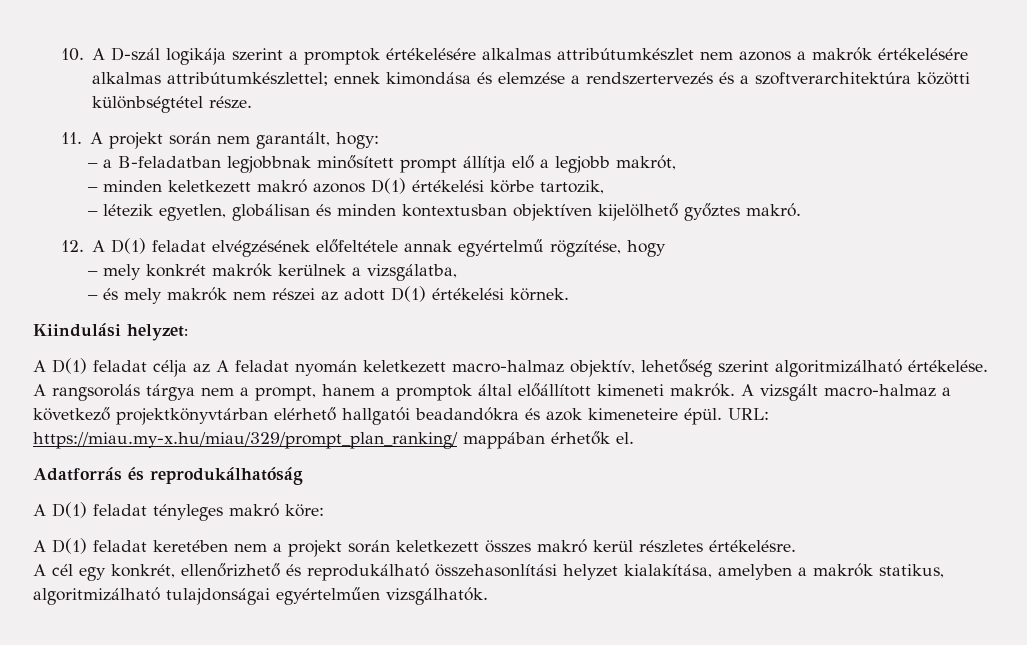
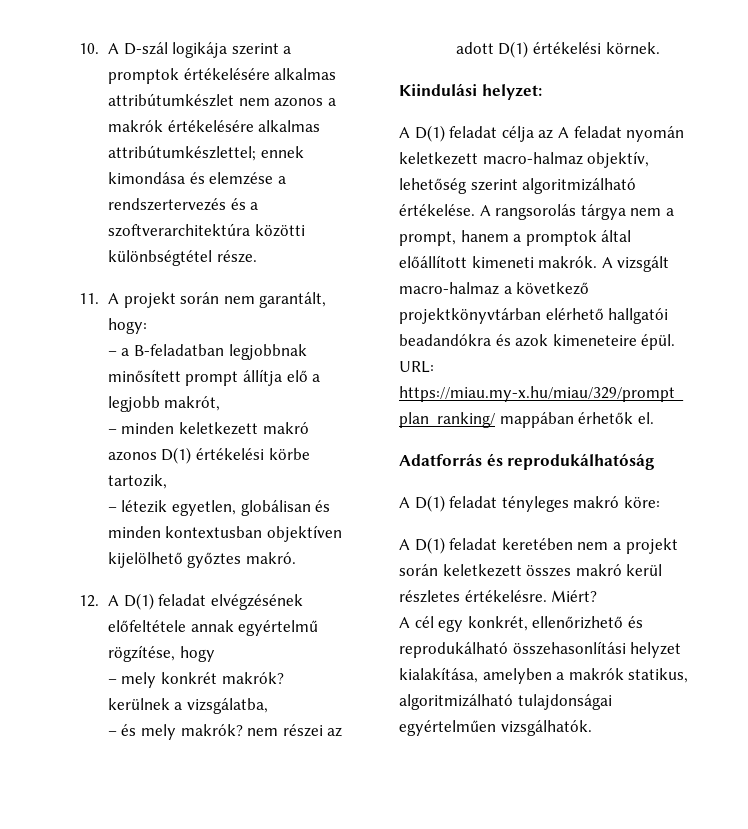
- – mely konkrét makrók kerülnek a vizsgálatba,
+ – mely konkrét makrók? kerülnek a vizsgálatba,
- – és mely makrók nem részei az adott D(1) értékelési körnek.
+ – és mely makrók? nem részei az adott D(1) értékelési körnek.
+ Miért?

